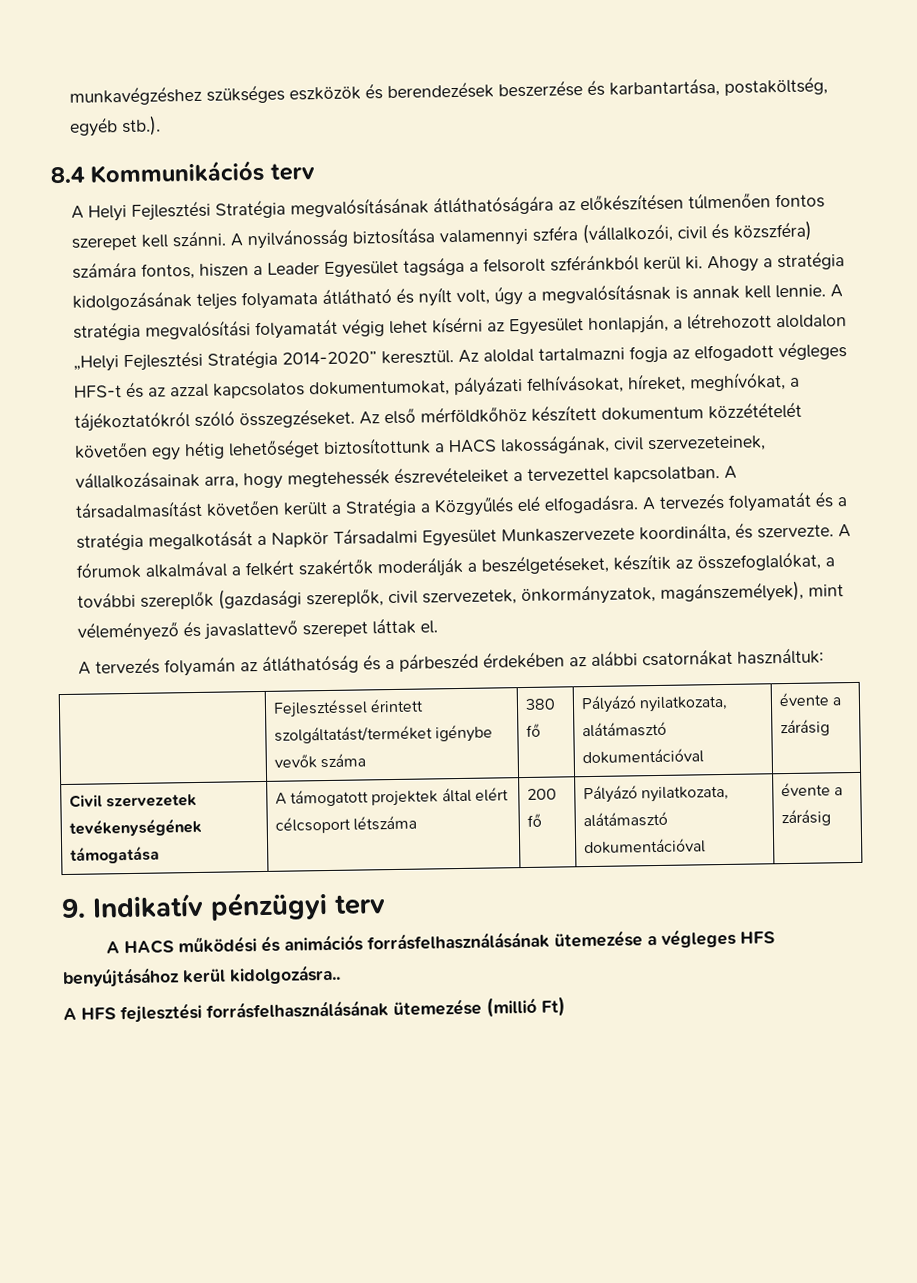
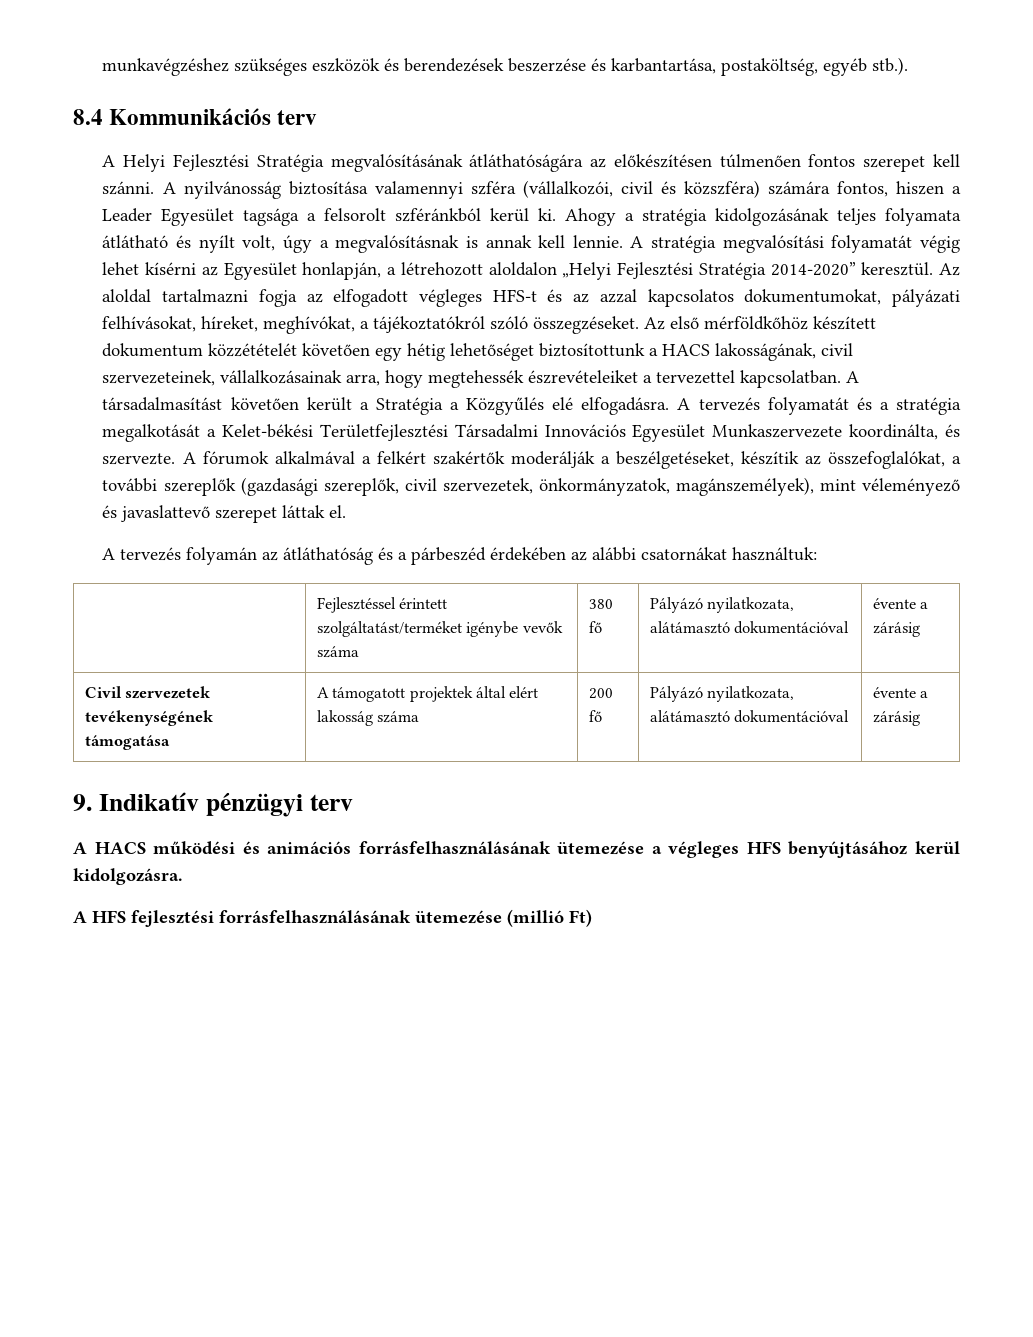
- A tervezés folyamatát és a stratégia megalkotását a Napkör Társadalmi Egyesület Munkaszervezete koordinálta, és szervezte.
+ A tervezés folyamatát és a stratégia megalkotását a Kelet-békési Területfejlesztési Társadalmi Innovációs Egyesület Munkaszervezete koordinálta, és szervezte.
- Civil szervezetek tevékenységének támogatása | A támogatott projektek által elért célcsoport létszáma | 200 fő | Pályázó nyilatkozata, alátámasztó dokumentációval | évente a zárásig
+ Civil szervezetek tevékenységének támogatása | A támogatott projektek által elért lakosság száma | 200 fő | Pályázó nyilatkozata, alátámasztó dokumentációval | évente a zárásig
- A HACS működési és animációs forrásfelhasználásának ütemezése a végleges HFS benyújtásához kerül kidolgozásra..
+ A HACS működési és animációs forrásfelhasználásának ütemezése a végleges HFS benyújtásához kerül kidolgozásra.

